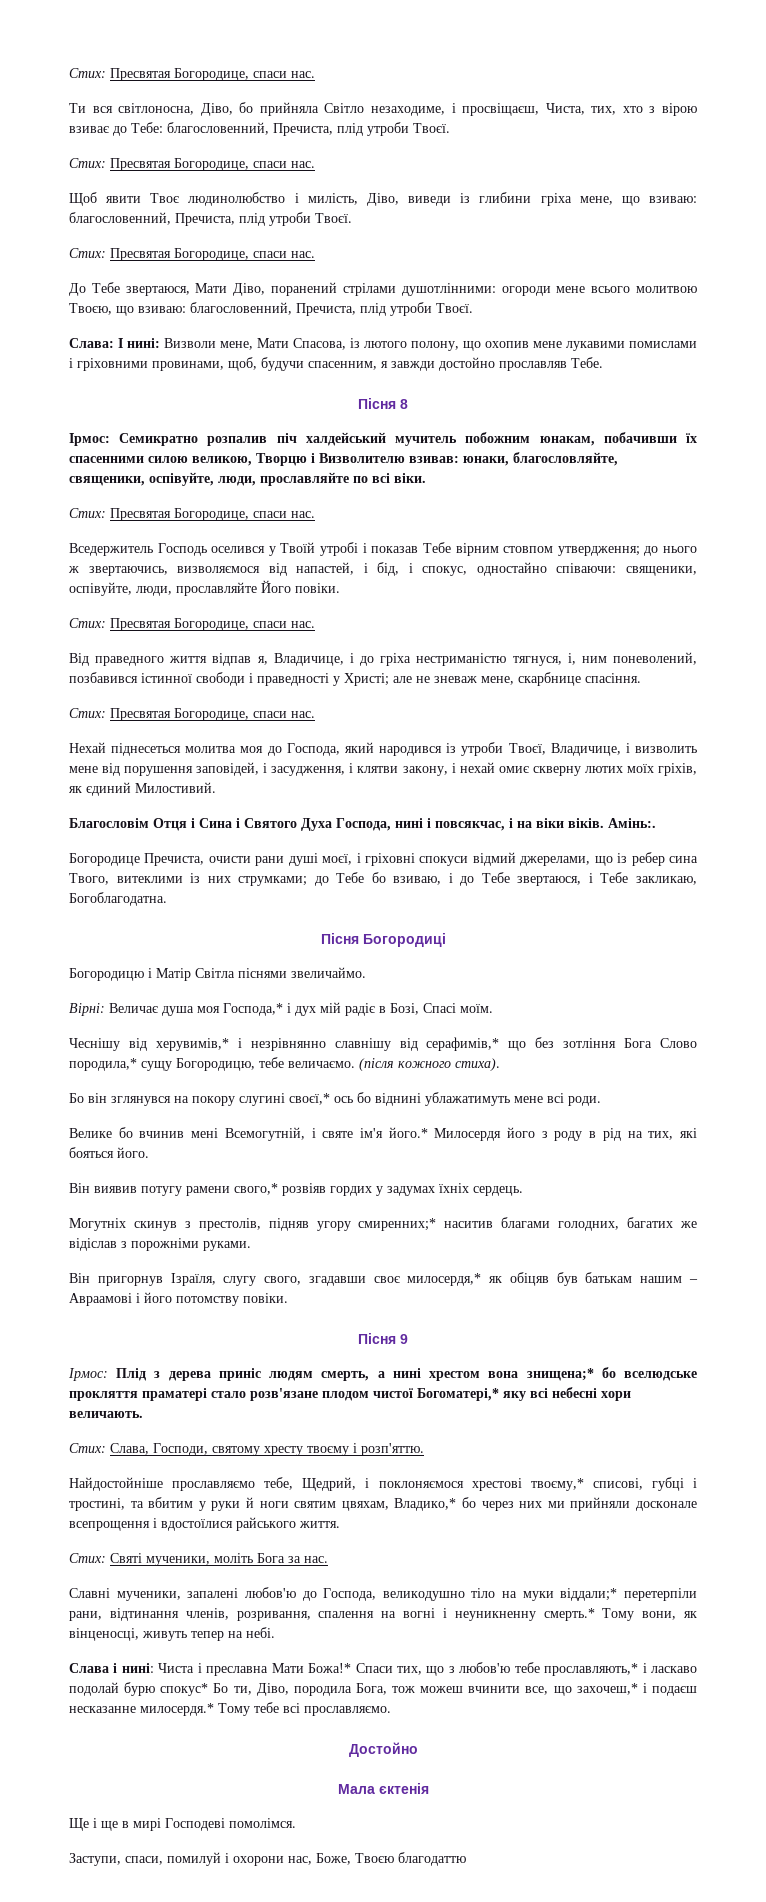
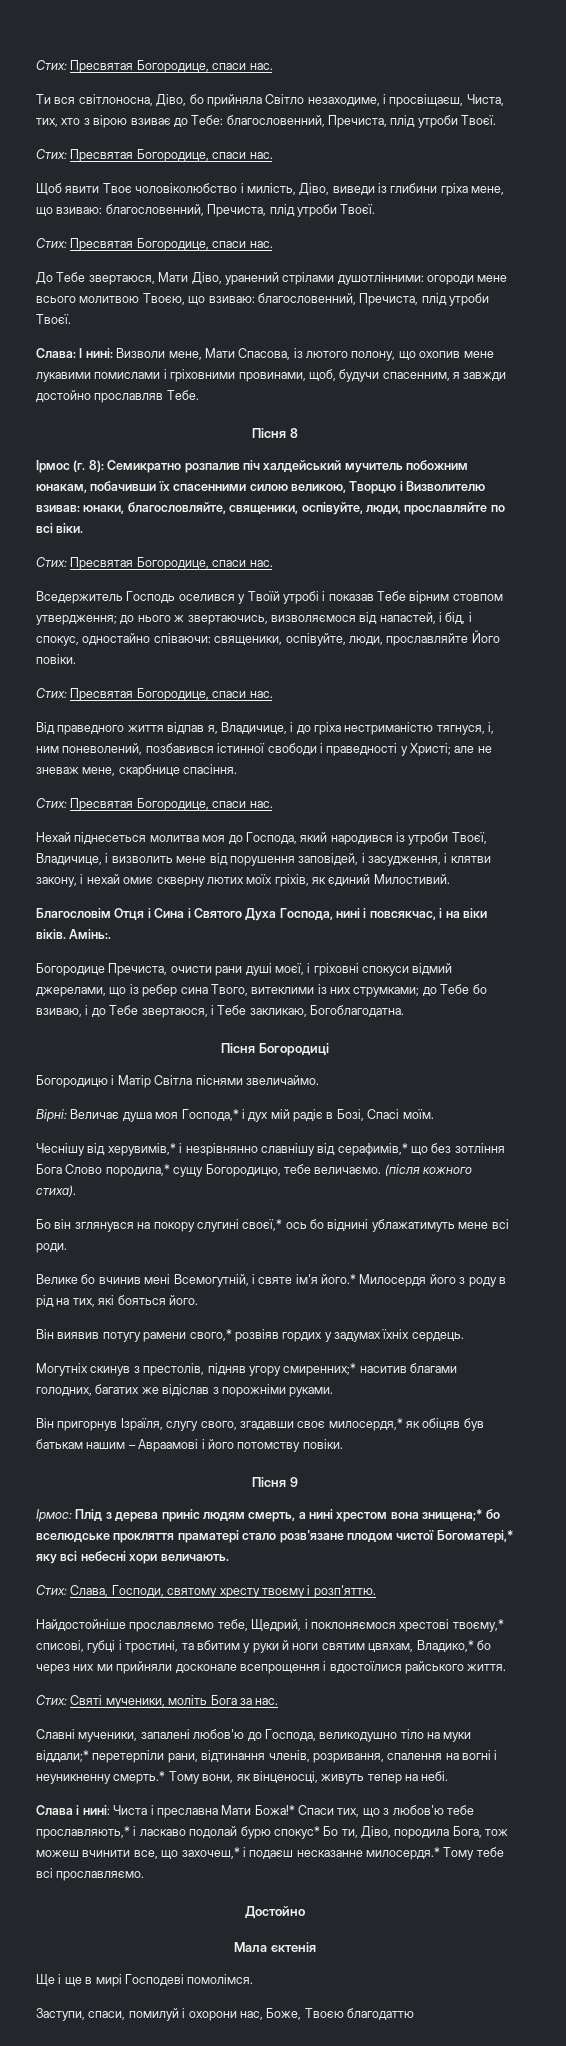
- Щоб явити Твоє людинолюбство і милість, Діво, виведи із глибини гріха мене, що взиваю: благословенний, Пречиста, плід утроби Твоєї.
+ Щоб явити Твоє чоловіколюбство і милість, Діво, виведи із глибини гріха мене, що взиваю: благословенний, Пречиста, плід утроби Твоєї.
- До Тебе звертаюся, Мати Діво, поранений стрілами душотлінними: огороди мене всього молитвою Твоєю, що взиваю: благословенний, Пречиста, плід утроби Твоєї.
+ До Тебе звертаюся, Мати Діво, уранений стрілами душотлінними: огороди мене всього молитвою Твоєю, що взиваю: благословенний, Пречиста, плід утроби Твоєї.
- Ірмос: Семикратно розпалив піч халдейський мучитель побожним юнакам, побачивши їх спасенними силою великою, Творцю і Визволителю взивав: юнаки, благословляйте, священики, оспівуйте, люди, прославляйте по всі віки.
+ Ірмос (г. 8): Семикратно розпалив піч халдейський мучитель побожним юнакам, побачивши їх спасенними силою великою, Творцю і Визволителю взивав: юнаки, благословляйте, священики, оспівуйте, люди, прославляйте по всі віки.

